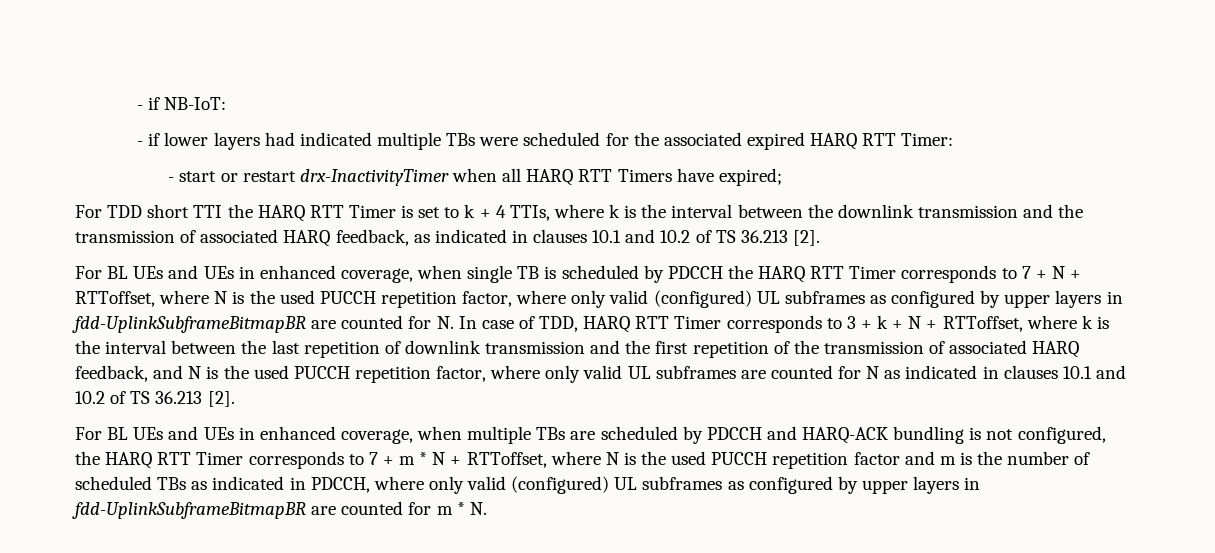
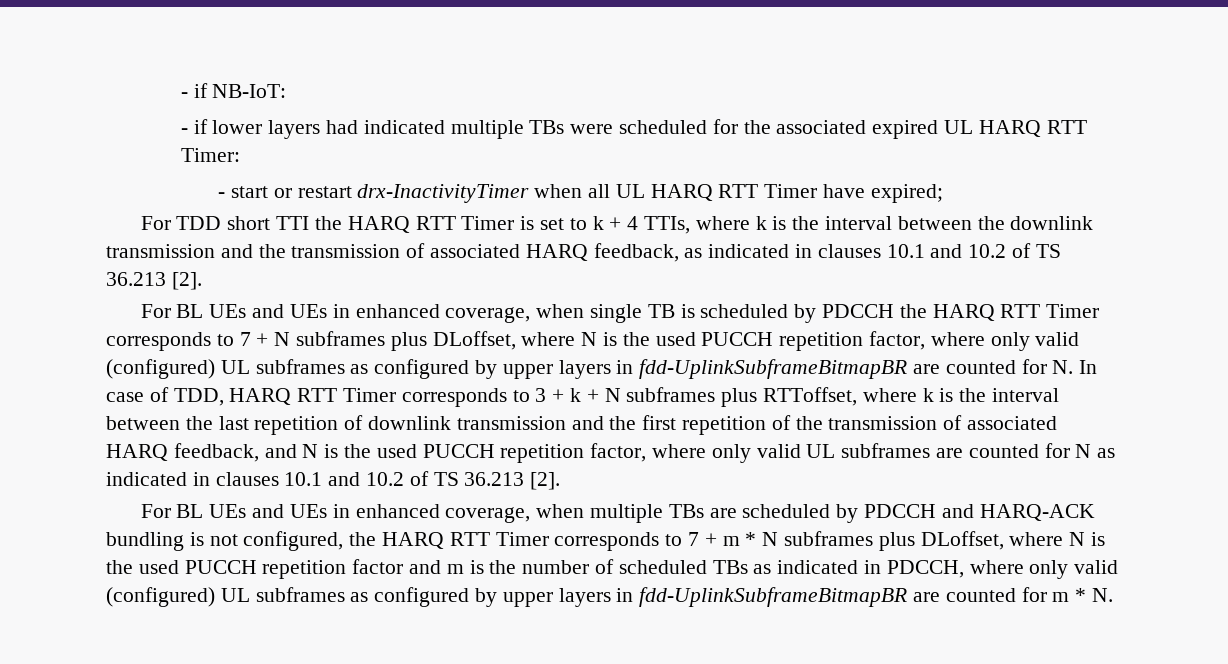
- - if lower layers had indicated multiple TBs were scheduled for the associated expired HARQ RTT Timer:
+ - if lower layers had indicated multiple TBs were scheduled for the associated expired UL HARQ RTT Timer:
- - start or restart drx-InactivityTimer when all HARQ RTT Timers have expired;
+ - start or restart drx-InactivityTimer when all UL HARQ RTT Timer have expired;
- For BL UEs and UEs in enhanced coverage, when single TB is scheduled by PDCCH the HARQ RTT Timer corresponds to 7 + N + RTToffset, where N is the used PUCCH repetition factor, where only valid (configured) UL subframes as configured by upper layers in fdd-UplinkSubframeBitmapBR are counted for N. In case of TDD, HARQ RTT Timer corresponds to 3 + k + N + RTToffset, where k is the interval between the last repetition of downlink transmission and the first repetition of the transmission of associated HARQ feedback, and N is the used PUCCH repetition factor, where only valid UL subframes are counted for N as indicated in clauses 10.1 and 10.2 of TS 36.213 [2].
+ For BL UEs and UEs in enhanced coverage, when single TB is scheduled by PDCCH the HARQ RTT Timer corresponds to 7 + N subframes plus DLoffset, where N is the used PUCCH repetition factor, where only valid (configured) UL subframes as configured by upper layers in fdd-UplinkSubframeBitmapBR are counted for N. In case of TDD, HARQ RTT Timer corresponds to 3 + k + N subframes plus RTToffset, where k is the interval between the last repetition of downlink transmission and the first repetition of the transmission of associated HARQ feedback, and N is the used PUCCH repetition factor, where only valid UL subframes are counted for N as indicated in clauses 10.1 and 10.2 of TS 36.213 [2].
- For BL UEs and UEs in enhanced coverage, when multiple TBs are scheduled by PDCCH and HARQ-ACK bundling is not configured, the HARQ RTT Timer corresponds to 7 + m * N + RTToffset, where N is the used PUCCH repetition factor and m is the number of scheduled TBs as indicated in PDCCH, where only valid (configured) UL subframes as configured by upper layers in fdd-UplinkSubframeBitmapBR are counted for m * N.
+ For BL UEs and UEs in enhanced coverage, when multiple TBs are scheduled by PDCCH and HARQ-ACK bundling is not configured, the HARQ RTT Timer corresponds to 7 + m * N subframes plus DLoffset, where N is the used PUCCH repetition factor and m is the number of scheduled TBs as indicated in PDCCH, where only valid (configured) UL subframes as configured by upper layers in fdd-UplinkSubframeBitmapBR are counted for m * N.

